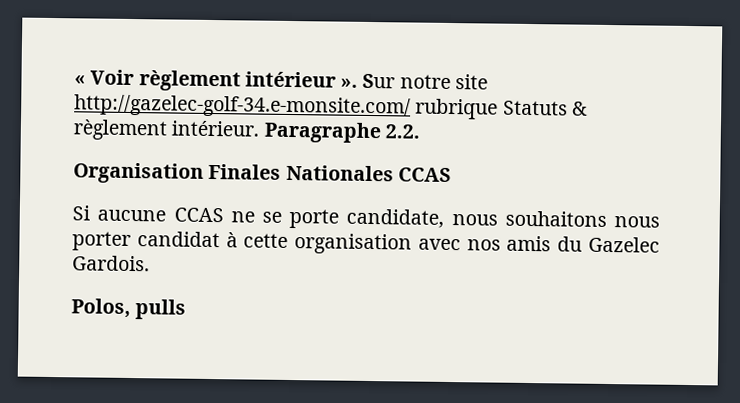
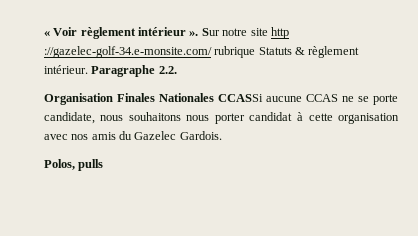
- Sur notre site http://gazelec-golf-34.e-monsite.com/ rubrique Statuts & règlement intérieur.
+ Sur notre site http ://gazelec-golf-34.e-monsite.com/ rubrique Statuts & règlement intérieur.
- Organisation Finales Nationales CCAS
- Si aucune CCAS ne se porte candidate, nous souhaitons nous porter candidat à cette organisation avec nos amis du Gazelec Gardois.
+ Organisation Finales Nationales CCASSi aucune CCAS ne se porte candidate, nous souhaitons nous porter candidat à cette organisation avec nos amis du Gazelec Gardois.

